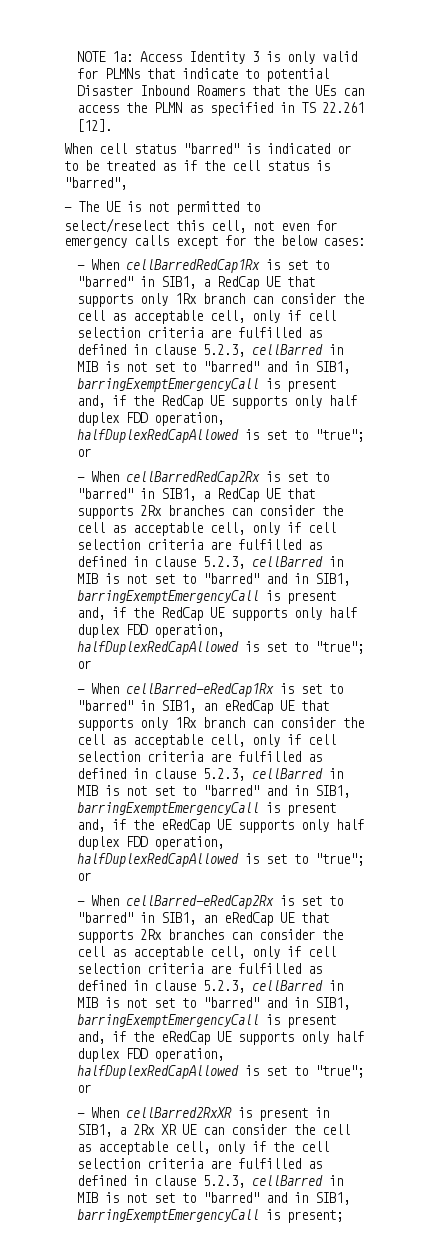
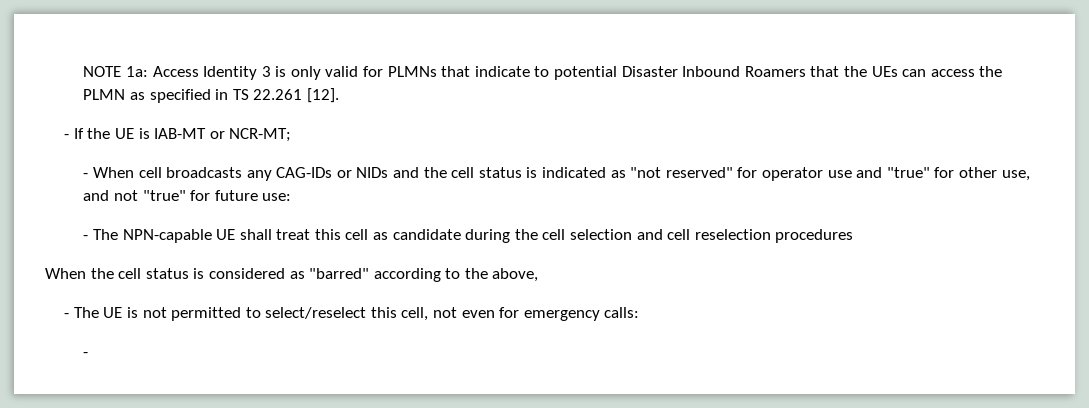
- When cell status "barred" is indicated or to be treated as if the cell status is "barred",
+ - If the UE is IAB-MT or NCR-MT;
+ - When cell broadcasts any CAG-IDs or NIDs and the cell status is indicated as "not reserved" for operator use and "true" for other use, and not "true" for future use:
+ - The NPN-capable UE shall treat this cell as candidate during the cell selection and cell reselection procedures
+ When the cell status is considered as "barred" according to the above,
- - The UE is not permitted to select/reselect this cell, not even for emergency calls except for the below cases:
- - When cellBarredRedCap1Rx is set to "barred" in SIB1, a RedCap UE that supports only 1Rx branch can consider the cell as acceptable cell, only if cell selection criteria are fulfilled as defined in clause 5.2.3, cellBarred in MIB is not set to "barred" and in SIB1, barringExemptEmergencyCall is present and, if the RedCap UE supports only half duplex FDD operation, halfDuplexRedCapAllowed is set to "true"; or
- - When cellBarredRedCap2Rx is set to "barred" in SIB1, a RedCap UE that supports 2Rx branches can consider the cell as acceptable cell, only if cell selection criteria are fulfilled as defined in clause 5.2.3, cellBarred in MIB is not set to "barred" and in SIB1, barringExemptEmergencyCall is present and, if the RedCap UE supports only half duplex FDD operation, halfDuplexRedCapAllowed is set to "true"; or
- - When cellBarred-eRedCap1Rx is set to "barred" in SIB1, an eRedCap UE that supports only 1Rx branch can consider the cell as acceptable cell, only if cell selection criteria are fulfilled as defined in clause 5.2.3, cellBarred in MIB is not set to "barred" and in SIB1, barringExemptEmergencyCall is present and, if the eRedCap UE supports only half duplex FDD operation, halfDuplexRedCapAllowed is set to "true"; or
- - When cellBarred-eRedCap2Rx is set to "barred" in SIB1, an eRedCap UE that supports 2Rx branches can consider the cell as acceptable cell, only if cell selection criteria are fulfilled as defined in clause 5.2.3, cellBarred in MIB is not set to "barred" and in SIB1, barringExemptEmergencyCall is present and, if the eRedCap UE supports only half duplex FDD operation, halfDuplexRedCapAllowed is set to "true"; or
- - When cellBarred2RxXR is present in SIB1, a 2Rx XR UE can consider the cell as acceptable cell, only if the cell selection criteria are fulfilled as defined in clause 5.2.3, cellBarred in MIB is not set to "barred" and in SIB1, barringExemptEmergencyCall is present;
+ - The UE is not permitted to select/reselect this cell, not even for emergency calls:
+ -

